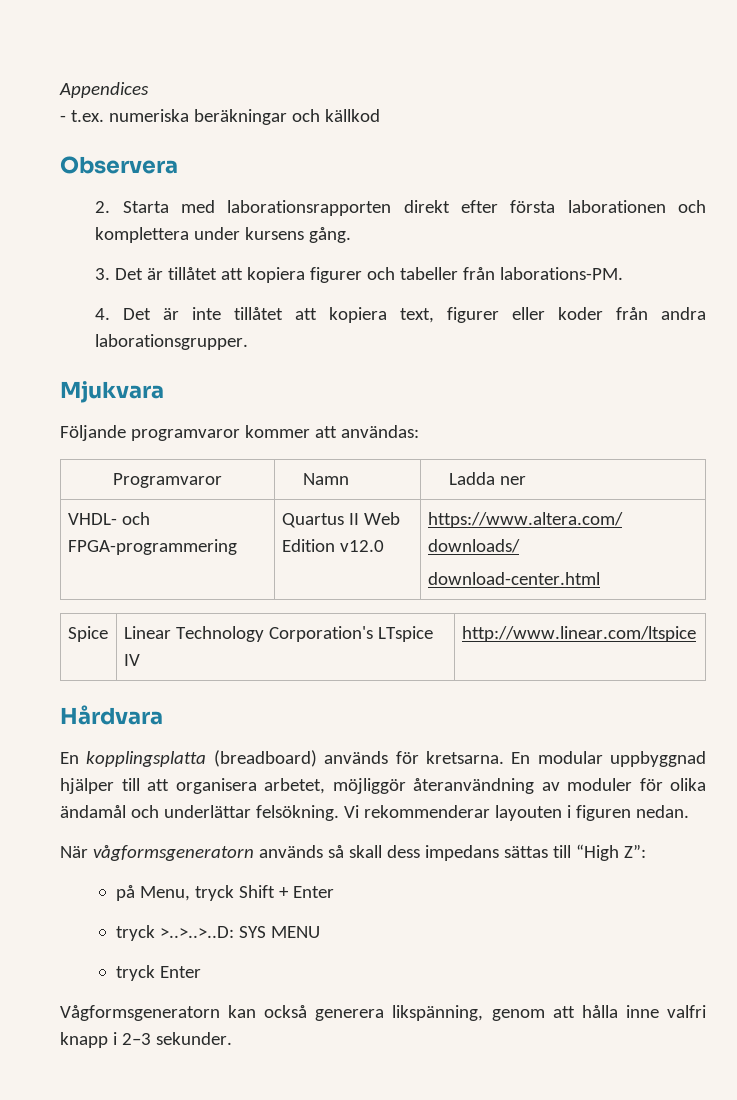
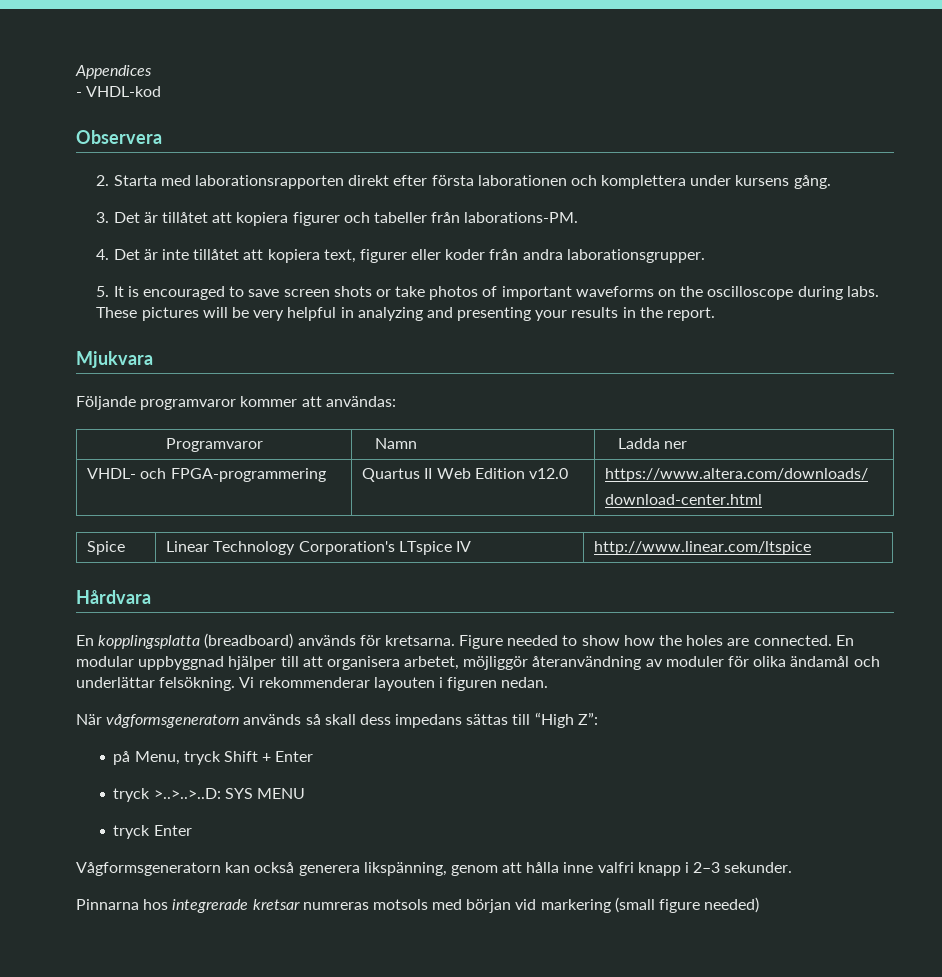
- - t.ex. numeriska beräkningar och källkod
+ - VHDL-kod
+ 5. It is encouraged to save screen shots or take photos of important waveforms on the oscilloscope during labs. These pictures will be very helpful in analyzing and presenting your results in the report.
+ Figure needed to show how the holes are connected.
+ Pinnarna hos integrerade kretsar numreras motsols med början vid markering (small figure needed)

